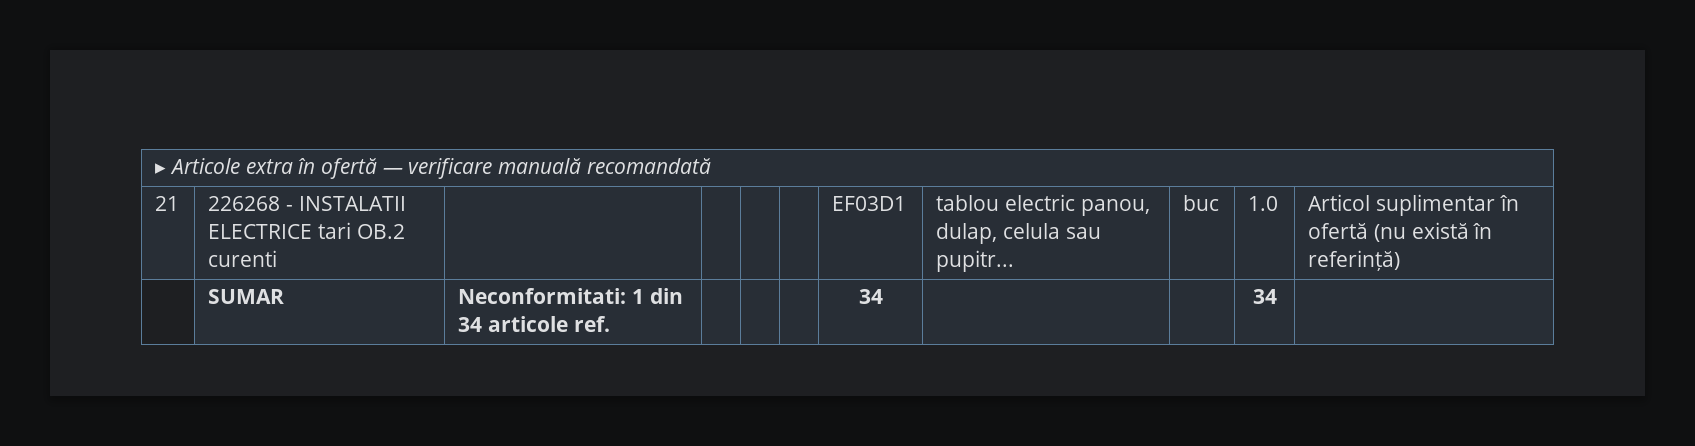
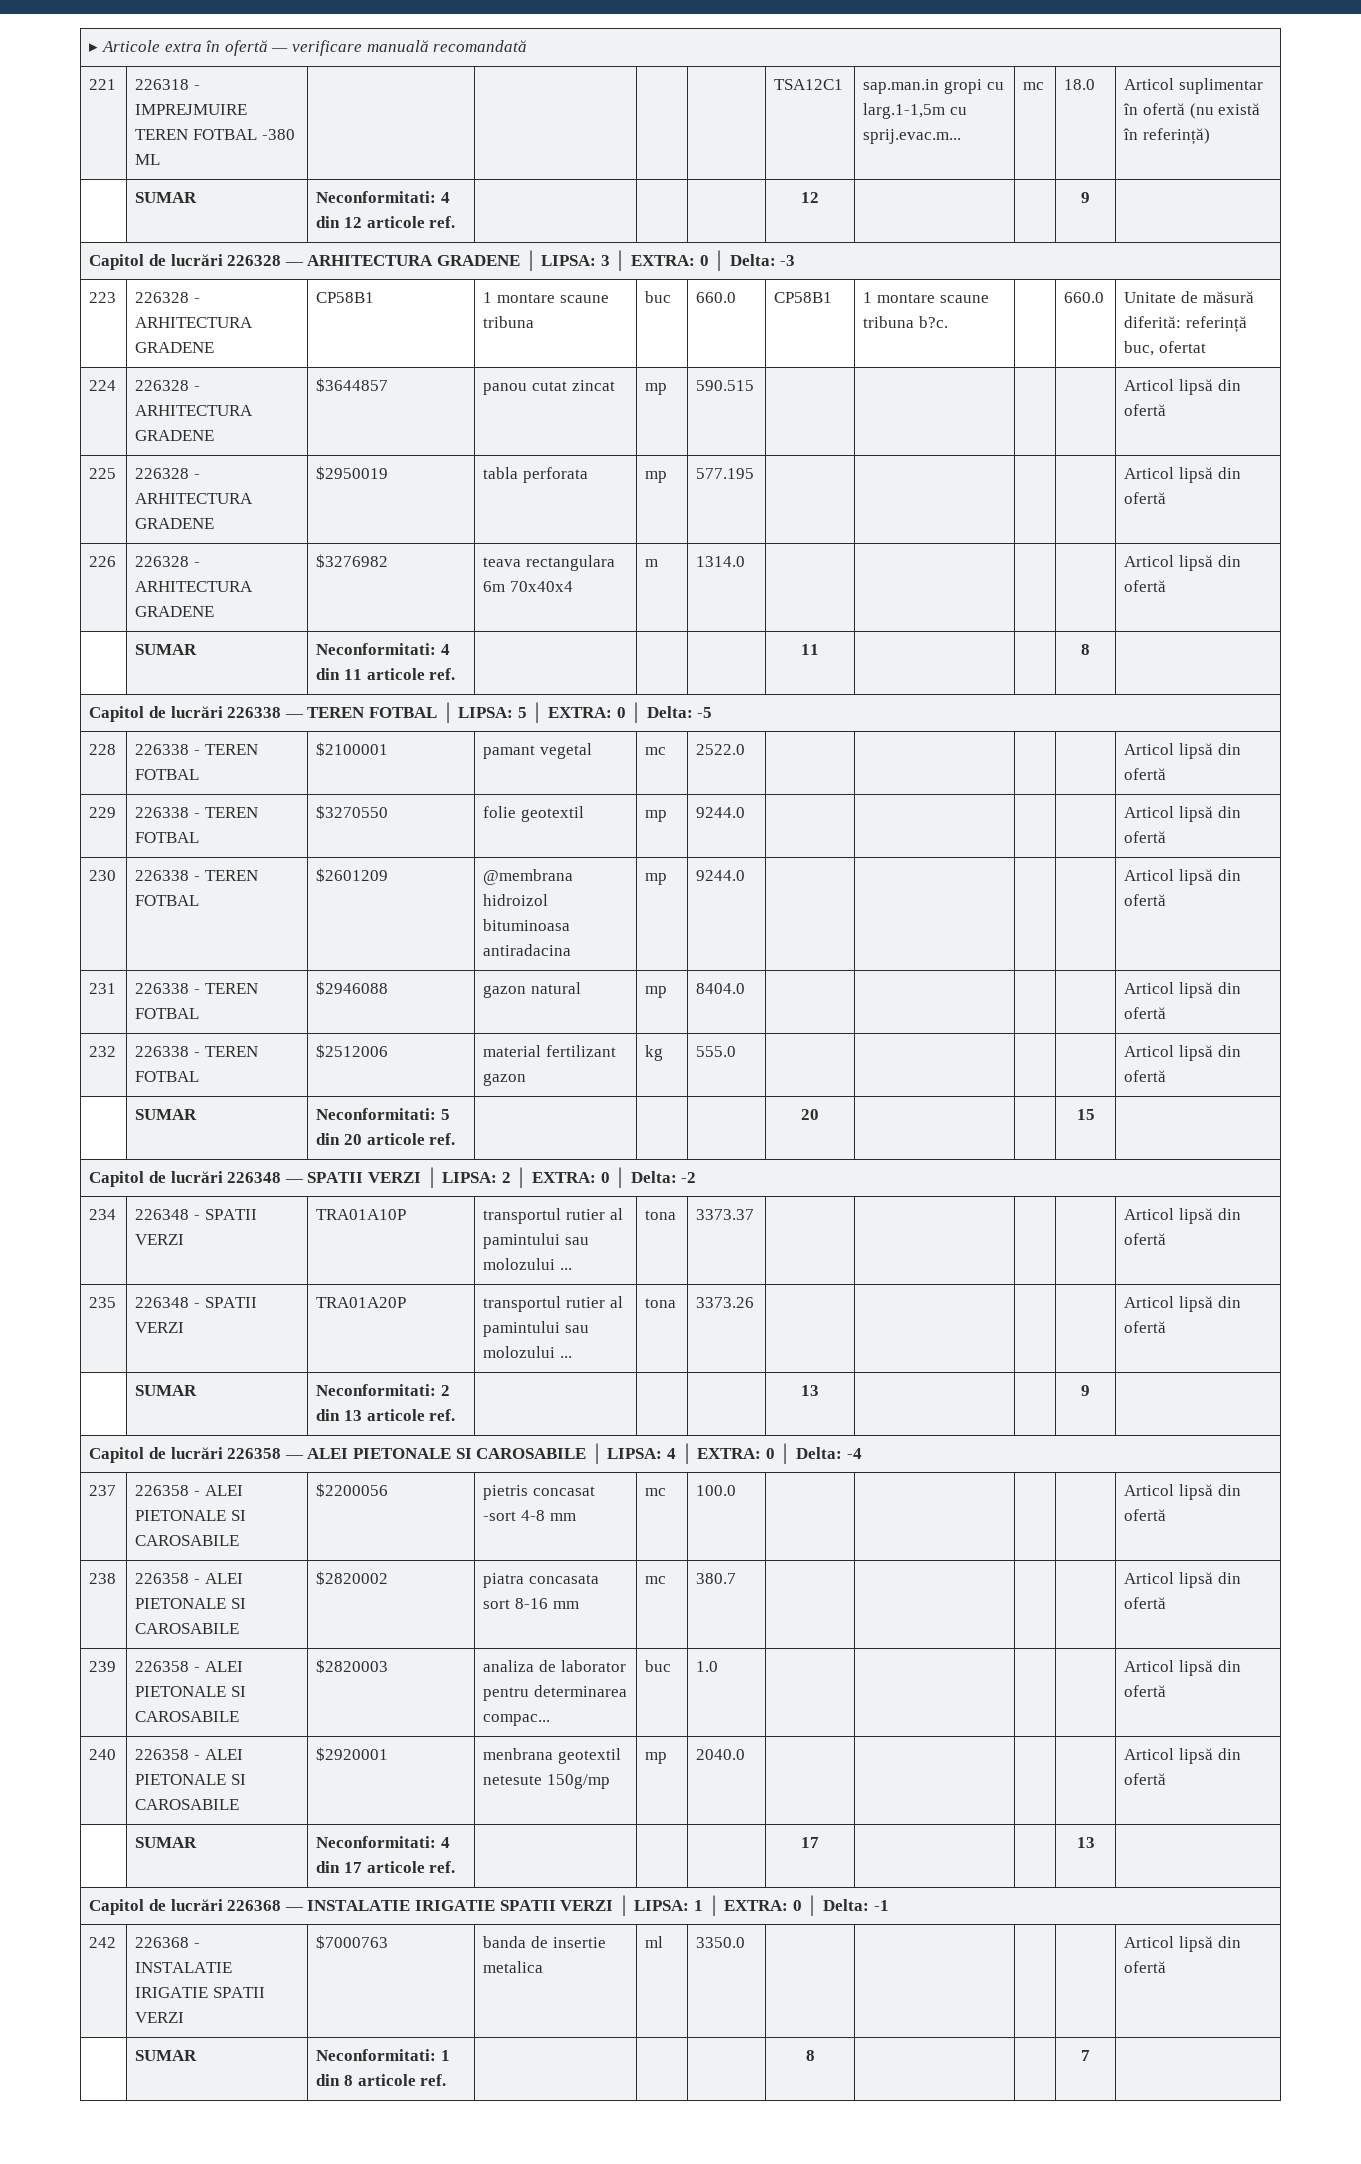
- 21 | 226268 - INSTALATII ELECTRICE tari OB.2 curenti | | | | | EF03D1 | tablou electric panou, dulap, celula sau pupitr... | buc | 1.0 | Articol suplimentar în ofertă (nu există în referință)
+ 221 | 226318 - IMPREJMUIRE TEREN FOTBAL -380 ML | | | | | TSA12C1 | sap.man.in gropi cu larg.1-1,5m cu sprij.evac.m... | mc | 18.0 | Articol suplimentar în ofertă (nu există în referință)
- | SUMAR | Neconformitati: 1 din 34 articole ref. | | | | 34 | | | 34 |
+ | SUMAR | Neconformitati: 4 din 12 articole ref. | | | | 12 | | | 9 |
+ Capitol de lucrări 226328 — ARHITECTURA GRADENE │ LIPSA: 3 │ EXTRA: 0 │ Delta: -3
+ 223 | 226328 - ARHITECTURA GRADENE | CP58B1 | 1 montare scaune tribuna | buc | 660.0 | CP58B1 | 1 montare scaune tribuna b?c. | | 660.0 | Unitate de măsură diferită: referință buc, ofertat
+ 224 | 226328 - ARHITECTURA GRADENE | $3644857 | panou cutat zincat | mp | 590.515 | | | | | Articol lipsă din ofertă
+ 225 | 226328 - ARHITECTURA GRADENE | $2950019 | tabla perforata | mp | 577.195 | | | | | Articol lipsă din ofertă
+ 226 | 226328 - ARHITECTURA GRADENE | $3276982 | teava rectangulara 6m 70x40x4 | m | 1314.0 | | | | | Articol lipsă din ofertă
+ | SUMAR | Neconformitati: 4 din 11 articole ref. | | | | 11 | | | 8 |
+ Capitol de lucrări 226338 — TEREN FOTBAL │ LIPSA: 5 │ EXTRA: 0 │ Delta: -5
+ 228 | 226338 - TEREN FOTBAL | $2100001 | pamant vegetal | mc | 2522.0 | | | | | Articol lipsă din ofertă
+ 229 | 226338 - TEREN FOTBAL | $3270550 | folie geotextil | mp | 9244.0 | | | | | Articol lipsă din ofertă
+ 230 | 226338 - TEREN FOTBAL | $2601209 | @membrana hidroizol bituminoasa antiradacina | mp | 9244.0 | | | | | Articol lipsă din ofertă
+ 231 | 226338 - TEREN FOTBAL | $2946088 | gazon natural | mp | 8404.0 | | | | | Articol lipsă din ofertă
+ 232 | 226338 - TEREN FOTBAL | $2512006 | material fertilizant gazon | kg | 555.0 | | | | | Articol lipsă din ofertă
+ | SUMAR | Neconformitati: 5 din 20 articole ref. | | | | 20 | | | 15 |
+ Capitol de lucrări 226348 — SPATII VERZI │ LIPSA: 2 │ EXTRA: 0 │ Delta: -2
+ 234 | 226348 - SPATII VERZI | TRA01A10P | transportul rutier al pamintului sau molozului ... | tona | 3373.37 | | | | | Articol lipsă din ofertă
+ 235 | 226348 - SPATII VERZI | TRA01A20P | transportul rutier al pamintului sau molozului ... | tona | 3373.26 | | | | | Articol lipsă din ofertă
+ | SUMAR | Neconformitati: 2 din 13 articole ref. | | | | 13 | | | 9 |
+ Capitol de lucrări 226358 — ALEI PIETONALE SI CAROSABILE │ LIPSA: 4 │ EXTRA: 0 │ Delta: -4
+ 237 | 226358 - ALEI PIETONALE SI CAROSABILE | $2200056 | pietris concasat -sort 4-8 mm | mc | 100.0 | | | | | Articol lipsă din ofertă
+ 238 | 226358 - ALEI PIETONALE SI CAROSABILE | $2820002 | piatra concasata sort 8-16 mm | mc | 380.7 | | | | | Articol lipsă din ofertă
+ 239 | 226358 - ALEI PIETONALE SI CAROSABILE | $2820003 | analiza de laborator pentru determinarea compac... | buc | 1.0 | | | | | Articol lipsă din ofertă
+ 240 | 226358 - ALEI PIETONALE SI CAROSABILE | $2920001 | menbrana geotextil netesute 150g/mp | mp | 2040.0 | | | | | Articol lipsă din ofertă
+ | SUMAR | Neconformitati: 4 din 17 articole ref. | | | | 17 | | | 13 |
+ Capitol de lucrări 226368 — INSTALATIE IRIGATIE SPATII VERZI │ LIPSA: 1 │ EXTRA: 0 │ Delta: -1
+ 242 | 226368 - INSTALATIE IRIGATIE SPATII VERZI | $7000763 | banda de insertie metalica | ml | 3350.0 | | | | | Articol lipsă din ofertă
+ | SUMAR | Neconformitati: 1 din 8 articole ref. | | | | 8 | | | 7 |

